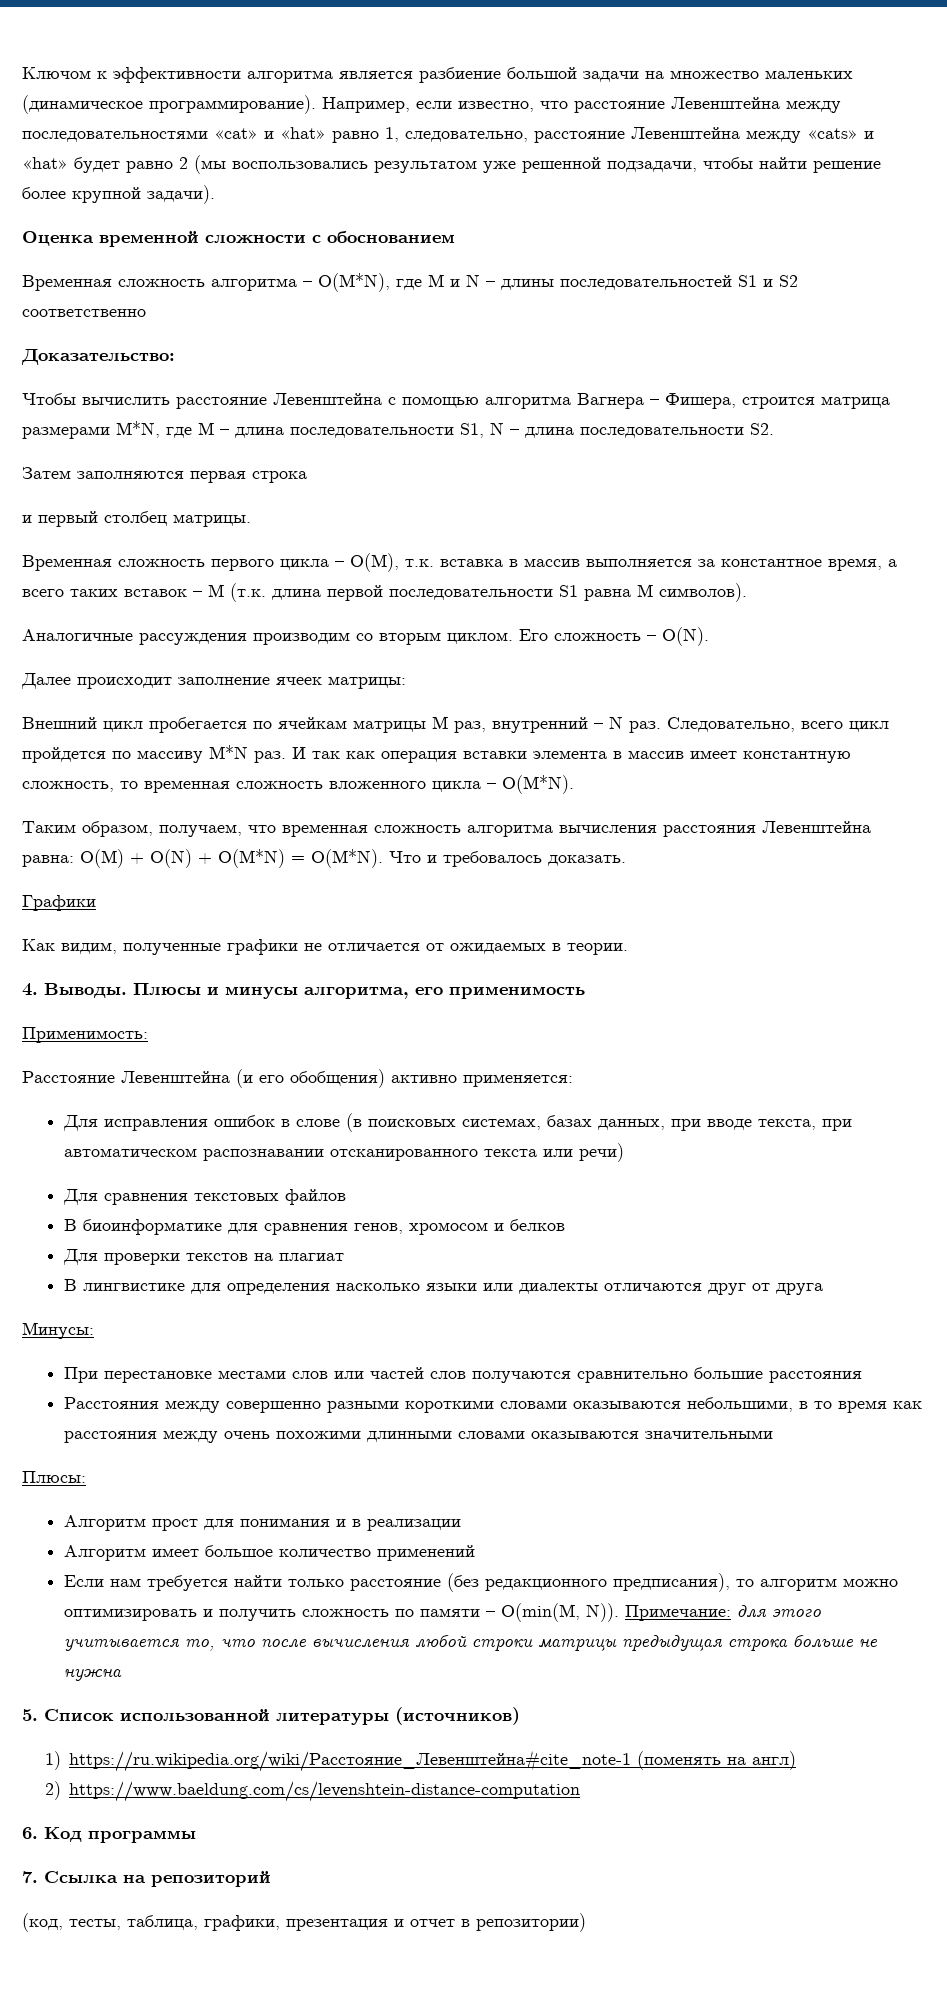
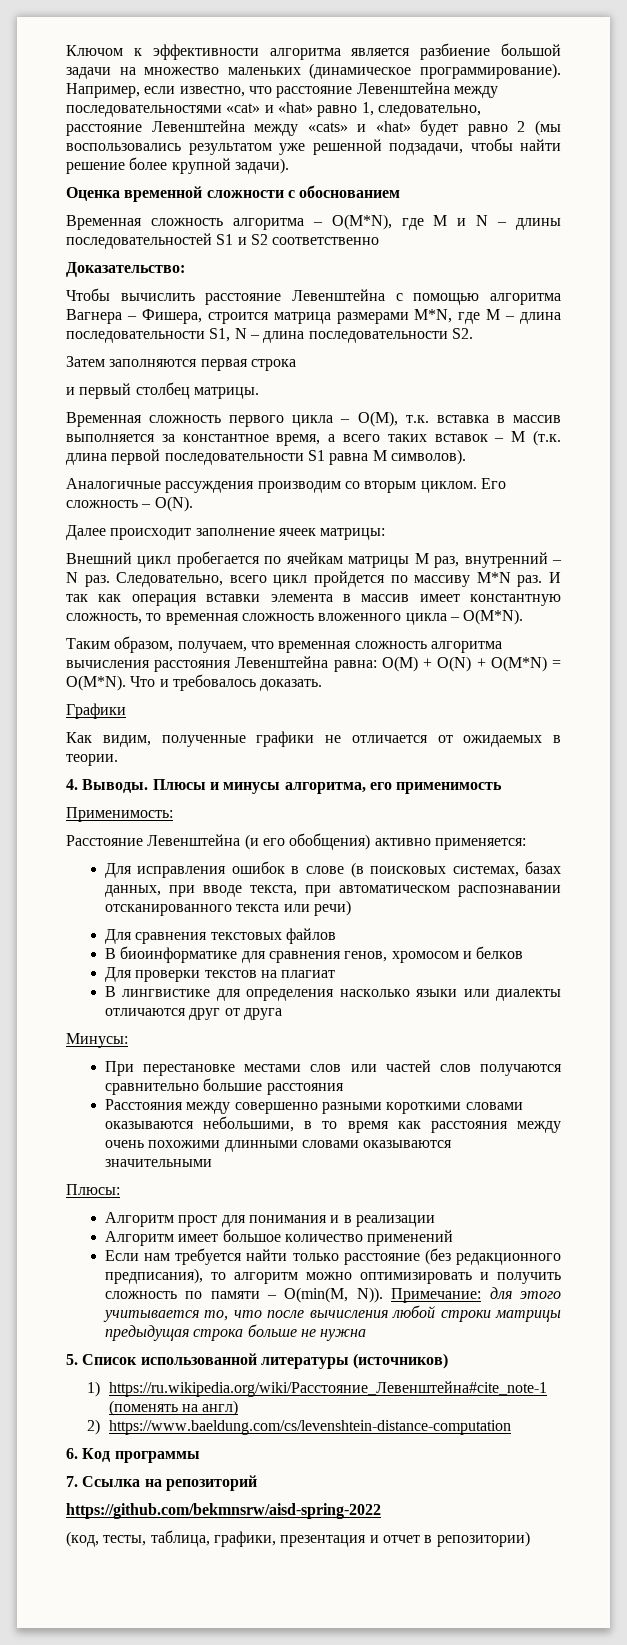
+ https://github.com/bekmnsrw/aisd-spring-2022

